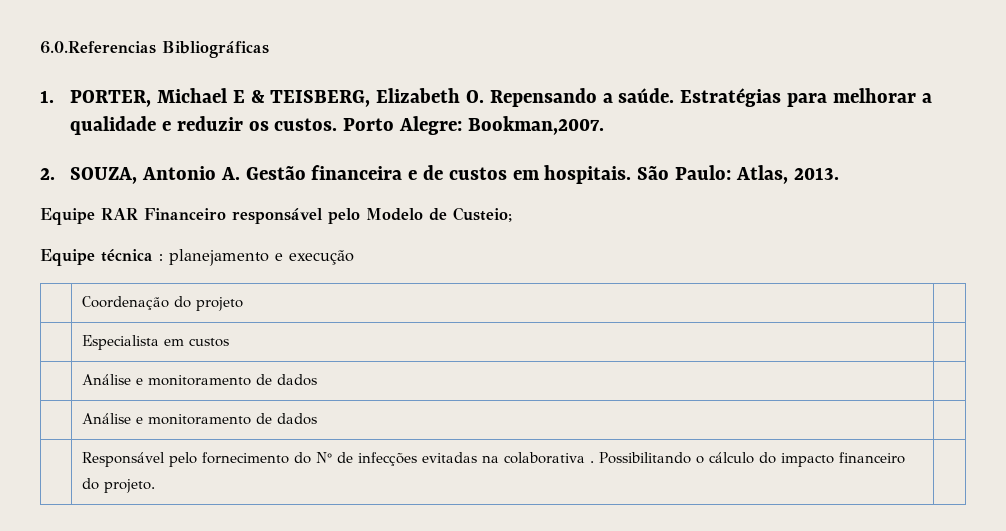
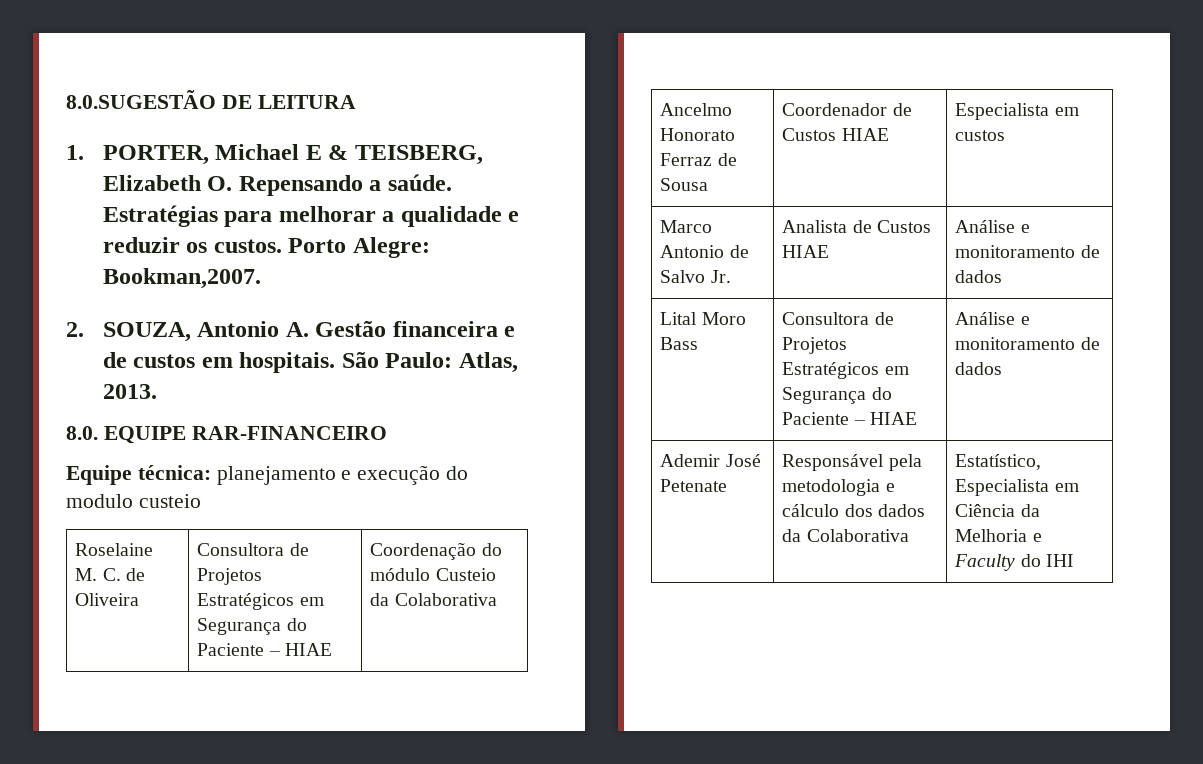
- 6.0.Referencias Bibliográficas
+ 8.0.SUGESTÃO DE LEITURA
- Equipe RAR Financeiro responsável pelo Modelo de Custeio;
- Equipe técnica : planejamento e execução
- | Coordenação do projeto |
- | Especialista em custos |
- | Análise e monitoramento de dados |
- | Análise e monitoramento de dados |
- | Responsável pelo fornecimento do N° de infecções evitadas na colaborativa . Possibilitando o cálculo do impacto financeiro do projeto. |
+ 8.0. EQUIPE RAR-FINANCEIRO
+ Equipe técnica: planejamento e execução do modulo custeio
+ Roselaine M. C. de Oliveira | Consultora de Projetos Estratégicos em Segurança do Paciente – HIAE | Coordenação do módulo Custeio da Colaborativa
+ Ancelmo Honorato Ferraz de Sousa | Coordenador de Custos HIAE | Especialista em custos
+ Marco Antonio de Salvo Jr. | Analista de Custos HIAE | Análise e monitoramento de dados
+ Lital Moro Bass | Consultora de Projetos Estratégicos em Segurança do Paciente – HIAE | Análise e monitoramento de dados
+ Ademir José Petenate | Responsável pela metodologia e cálculo dos dados da Colaborativa | Estatístico, Especialista em Ciência da Melhoria e Faculty do IHI

